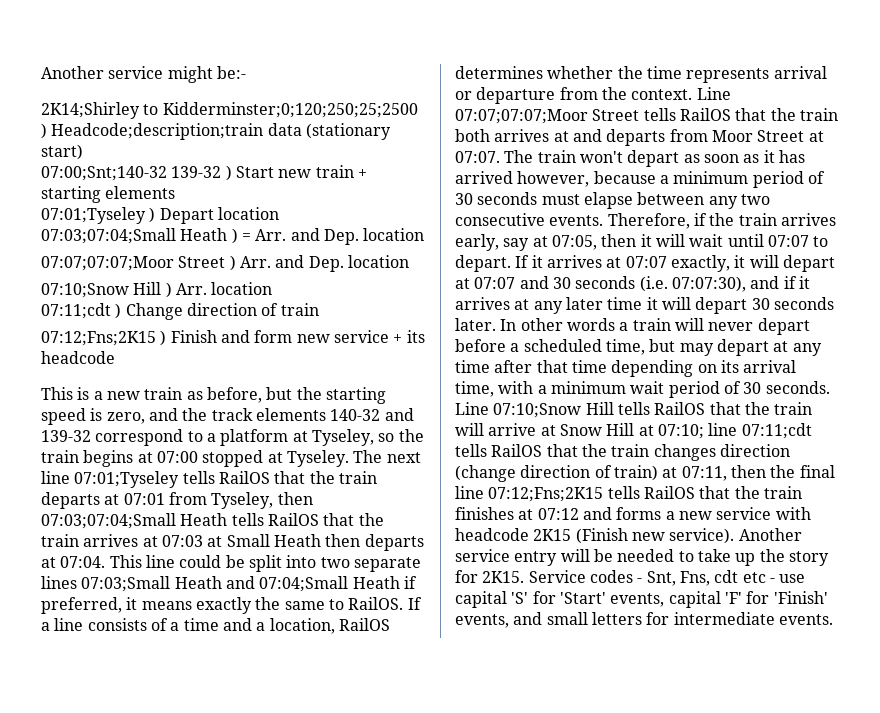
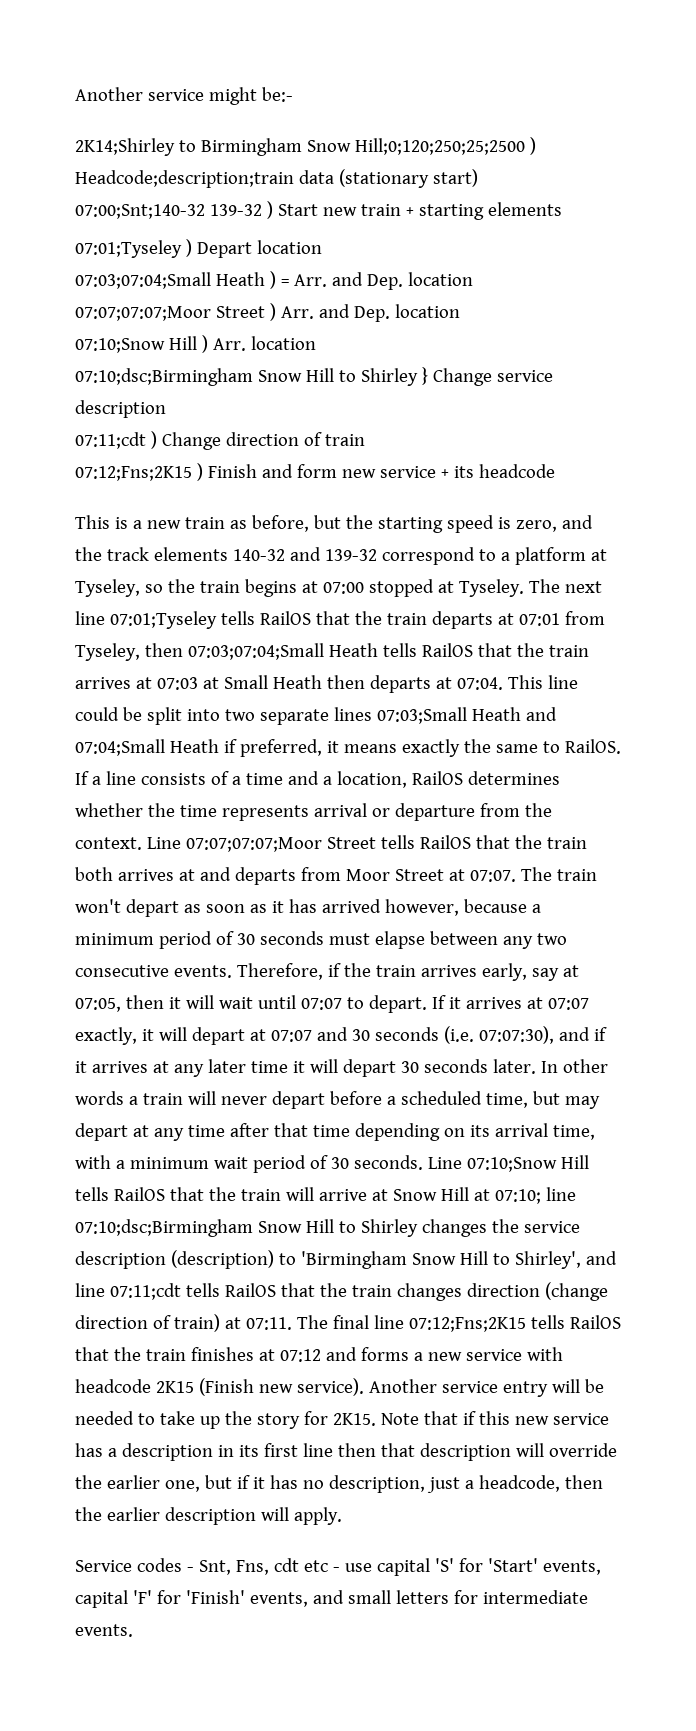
- 2K14;Shirley to Kidderminster;0;120;250;25;2500 ) Headcode;description;train data (stationary start)
+ 2K14;Shirley to Birmingham Snow Hill;0;120;250;25;2500 ) Headcode;description;train data (stationary start)
+ 07:10;dsc;Birmingham Snow Hill to Shirley } Change service description
- Line 07:10;Snow Hill tells RailOS that the train will arrive at Snow Hill at 07:10; line 07:11;cdt tells RailOS that the train changes direction (change direction of train) at 07:11, then the final line 07:12;Fns;2K15 tells RailOS that the train finishes at 07:12 and forms a new service with headcode 2K15 (Finish new service).
+ Line 07:10;Snow Hill tells RailOS that the train will arrive at Snow Hill at 07:10; line 07:10;dsc;Birmingham Snow Hill to Shirley changes the service description (description) to 'Birmingham Snow Hill to Shirley', and line 07:11;cdt tells RailOS that the train changes direction (change direction of train) at 07:11. The final line 07:12;Fns;2K15 tells RailOS that the train finishes at 07:12 and forms a new service with headcode 2K15 (Finish new service).
- Another service entry will be needed to take up the story for 2K15. Service codes - Snt, Fns, cdt etc - use capital 'S' for 'Start' events, capital 'F' for 'Finish' events, and small letters for intermediate events.
+ Another service entry will be needed to take up the story for 2K15. Note that if this new service has a description in its first line then that description will override the earlier one, but if it has no description, just a headcode, then the earlier description will apply.
+ Service codes - Snt, Fns, cdt etc - use capital 'S' for 'Start' events, capital 'F' for 'Finish' events, and small letters for intermediate events.

